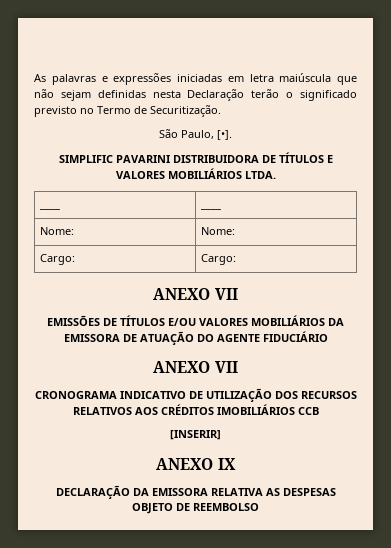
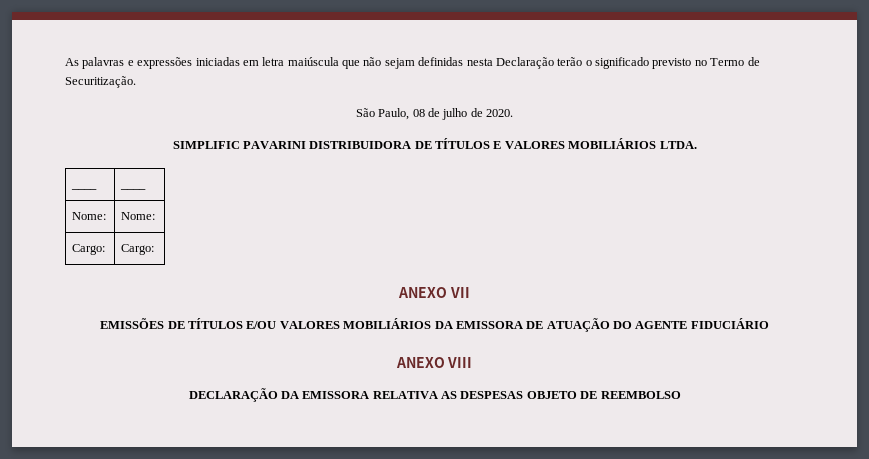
- São Paulo, [•].
+ São Paulo, 08 de julho de 2020.
  EMISSÕES DE TÍTULOS E/OU VALORES MOBILIÁRIOS DA EMISSORA DE ATUAÇÃO DO AGENTE FIDUCIÁRIO
- ANEXO VII
- CRONOGRAMA INDICATIVO DE UTILIZAÇÃO DOS RECURSOS RELATIVOS AOS CRÉDITOS IMOBILIÁRIOS CCB
- [INSERIR]
- ANEXO IX
+ ANEXO VIII

